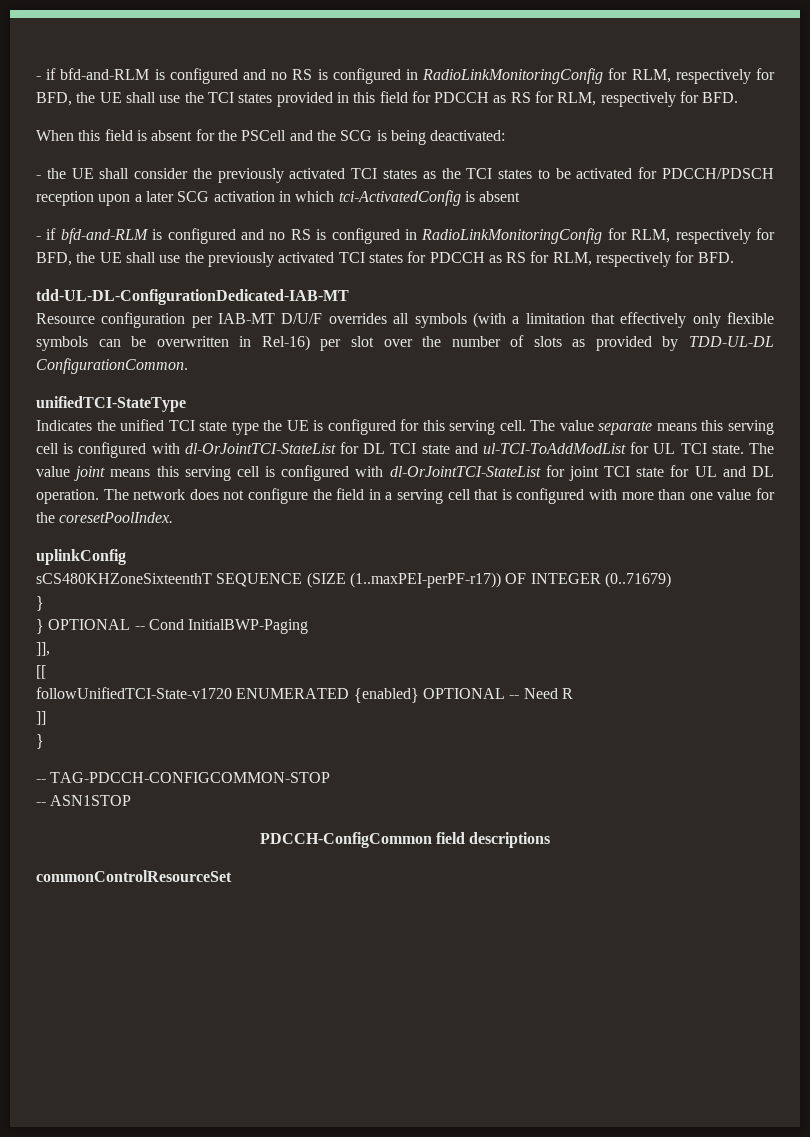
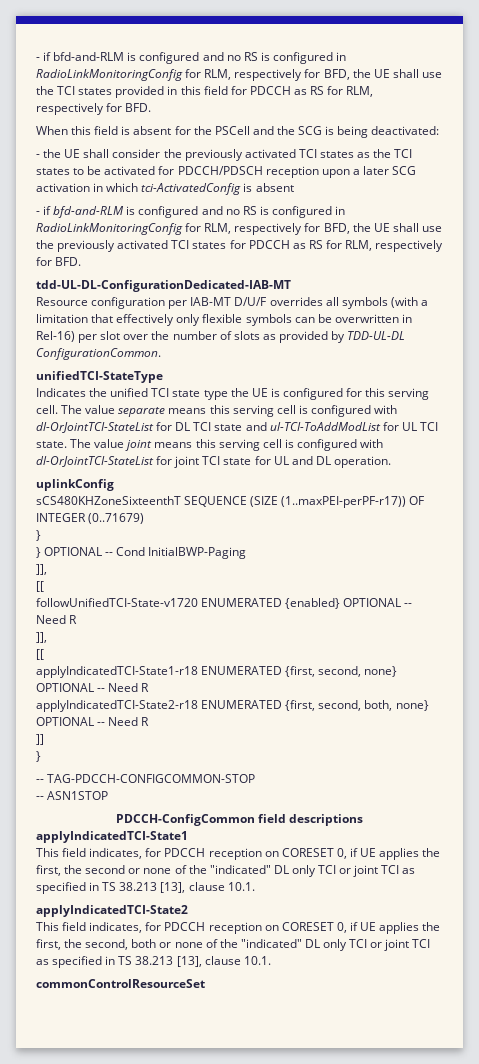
- The network does not configure the field in a serving cell that is configured with more than one value for the coresetPoolIndex.
  followUnifiedTCI-State-v1720 ENUMERATED {enabled} OPTIONAL -- Need R
+ ]],
+ [[
+ applyIndicatedTCI-State1-r18 ENUMERATED {first, second, none} OPTIONAL -- Need R
+ applyIndicatedTCI-State2-r18 ENUMERATED {first, second, both, none} OPTIONAL -- Need R
+ applyIndicatedTCI-State1
+ This field indicates, for PDCCH reception on CORESET 0, if UE applies the first, the second or none of the "indicated" DL only TCI or joint TCI as specified in TS 38.213 [13], clause 10.1.
+ applyIndicatedTCI-State2
+ This field indicates, for PDCCH reception on CORESET 0, if UE applies the first, the second, both or none of the "indicated" DL only TCI or joint TCI as specified in TS 38.213 [13], clause 10.1.

